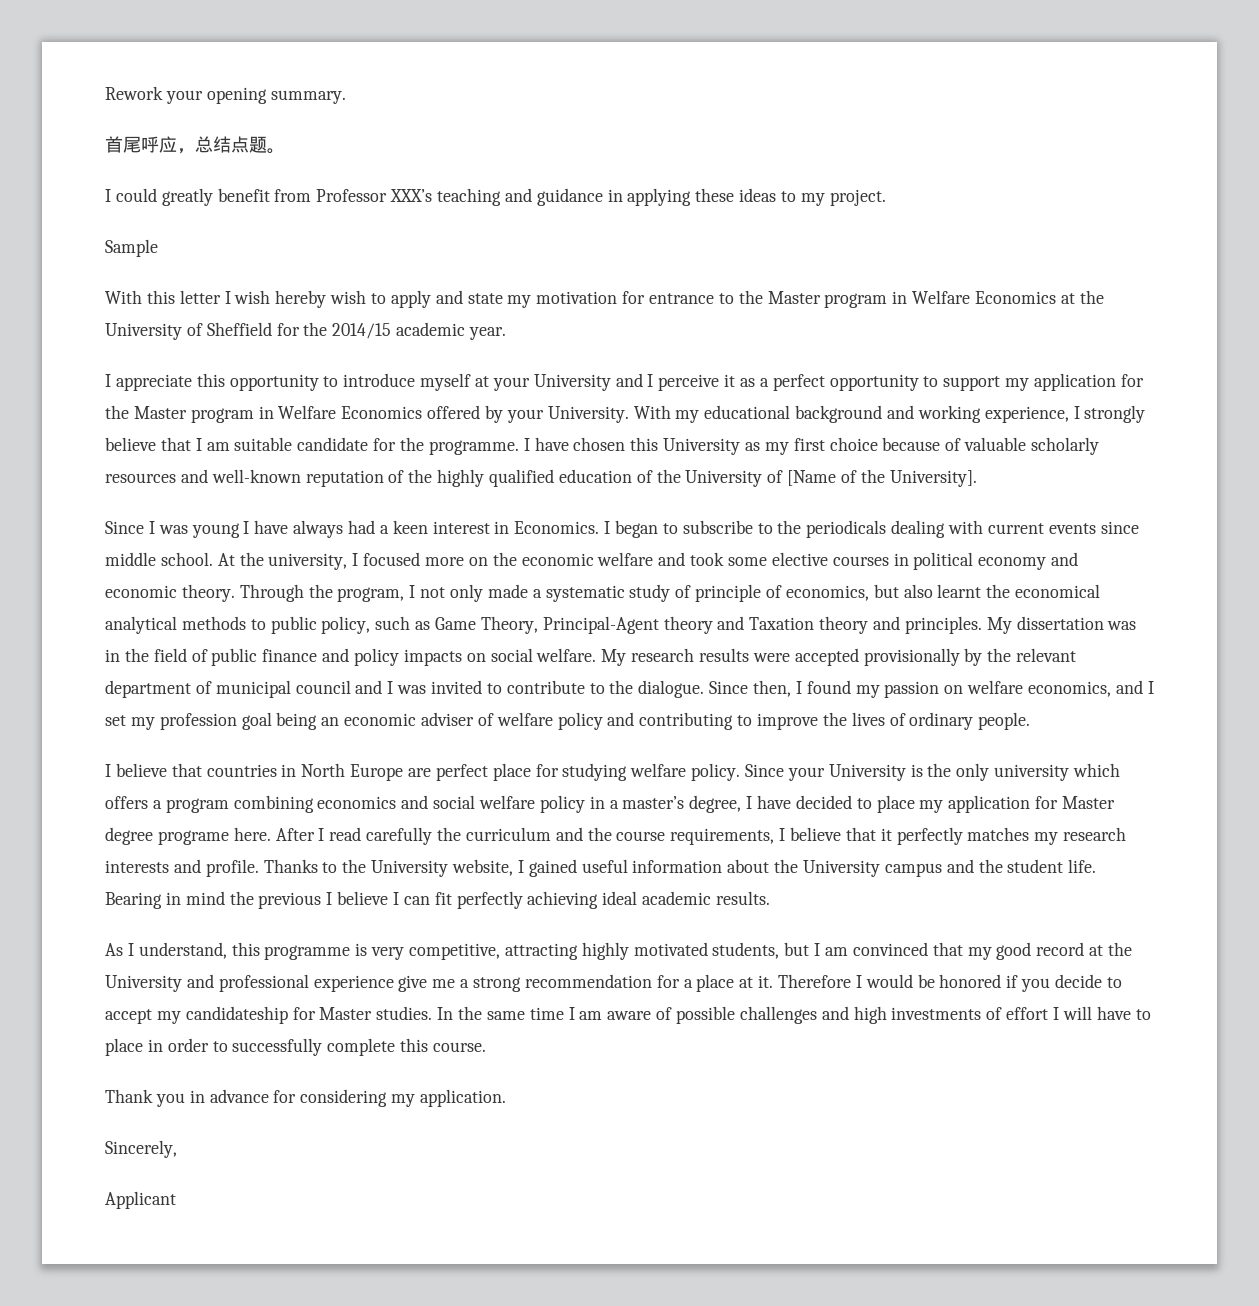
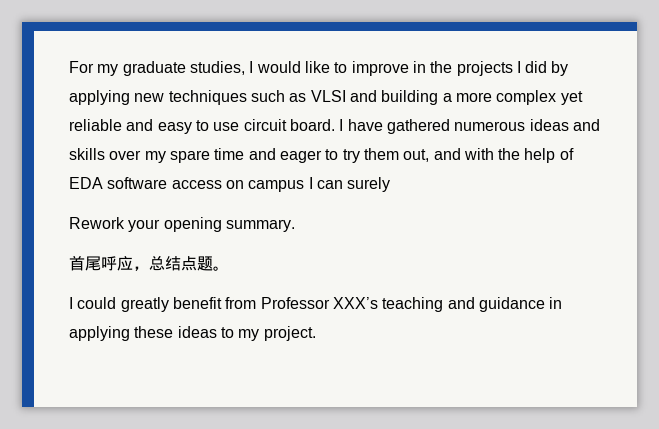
+ For my graduate studies, I would like to improve in the projects I did by applying new techniques such as VLSI and building a more complex yet reliable and easy to use circuit board. I have gathered numerous ideas and skills over my spare time and eager to try them out, and with the help of EDA software access on campus I can surely
- Sample
- With this letter I wish hereby wish to apply and state my motivation for entrance to the Master program in Welfare Economics at the University of Sheffield for the 2014/15 academic year.
- I appreciate this opportunity to introduce myself at your University and I perceive it as a perfect opportunity to support my application for the Master program in Welfare Economics offered by your University. With my educational background and working experience, I strongly believe that I am suitable candidate for the programme. I have chosen this University as my first choice because of valuable scholarly resources and well-known reputation of the highly qualified education of the University of [Name of the University].
- Since I was young I have always had a keen interest in Economics. I began to subscribe to the periodicals dealing with current events since middle school. At the university, I focused more on the economic welfare and took some elective courses in political economy and economic theory. Through the program, I not only made a systematic study of principle of economics, but also learnt the economical analytical methods to public policy, such as Game Theory, Principal-Agent theory and Taxation theory and principles. My dissertation was in the field of public finance and policy impacts on social welfare. My research results were accepted provisionally by the relevant department of municipal council and I was invited to contribute to the dialogue. Since then, I found my passion on welfare economics, and I set my profession goal being an economic adviser of welfare policy and contributing to improve the lives of ordinary people.
- I believe that countries in North Europe are perfect place for studying welfare policy. Since your University is the only university which offers a program combining economics and social welfare policy in a master’s degree, I have decided to place my application for Master degree programe here. After I read carefully the curriculum and the course requirements, I believe that it perfectly matches my research interests and profile. Thanks to the University website, I gained useful information about the University campus and the student life. Bearing in mind the previous I believe I can fit perfectly achieving ideal academic results.
- As I understand, this programme is very competitive, attracting highly motivated students, but I am convinced that my good record at the University and professional experience give me a strong recommendation for a place at it. Therefore I would be honored if you decide to accept my candidateship for Master studies. In the same time I am aware of possible challenges and high investments of effort I will have to place in order to successfully complete this course.
- Thank you in advance for considering my application.
- Sincerely,
- Applicant

